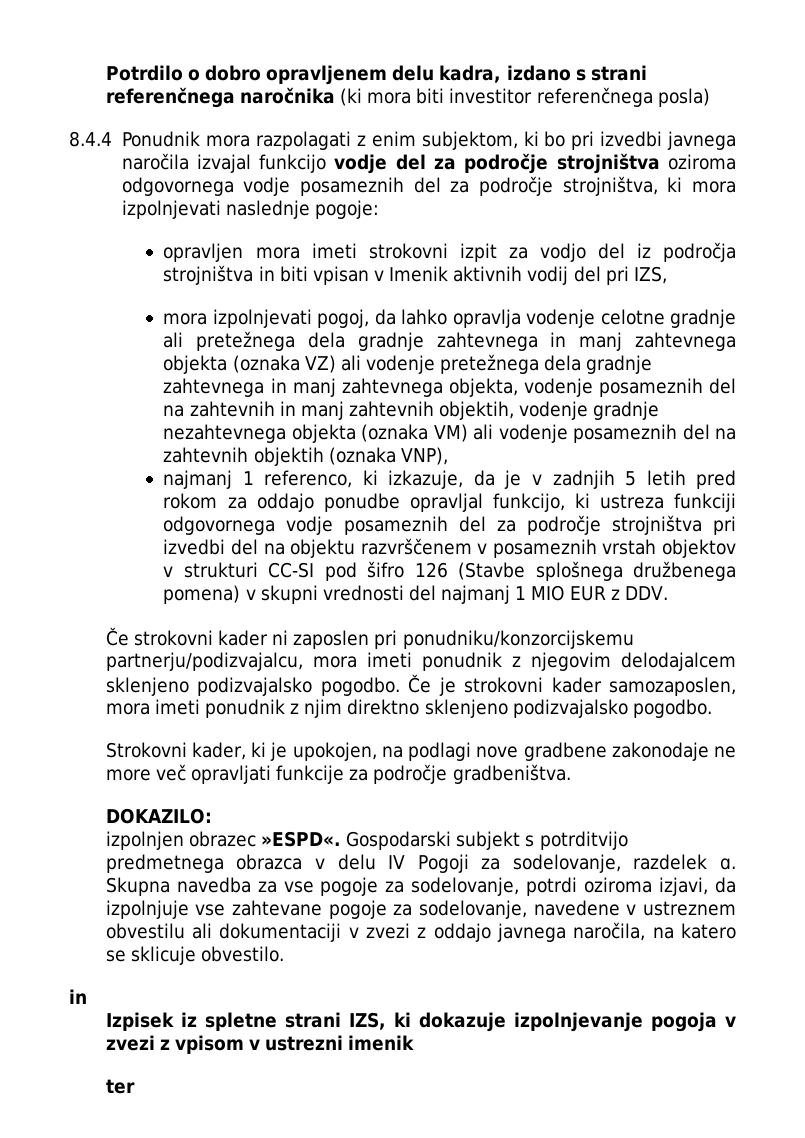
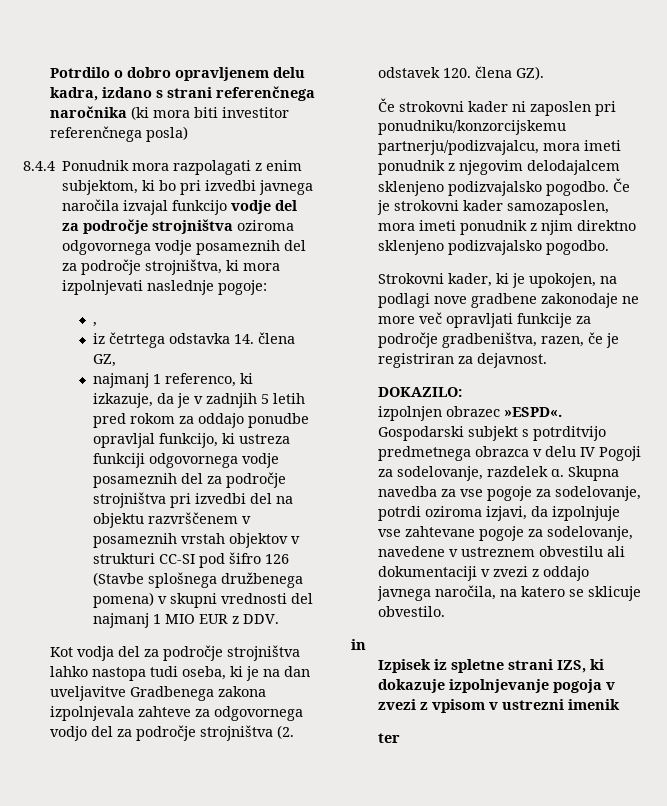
- opravljen mora imeti strokovni izpit za vodjo del iz področja strojništva in biti vpisan v Imenik aktivnih vodij del pri IZS,
- mora izpolnjevati pogoj, da lahko opravlja vodenje celotne gradnje ali pretežnega dela gradnje zahtevnega in manj zahtevnega objekta (oznaka VZ) ali vodenje pretežnega dela gradnje zahtevnega in manj zahtevnega objekta, vodenje posameznih del na zahtevnih in manj zahtevnih objektih, vodenje gradnje nezahtevnega objekta (oznaka VM) ali vodenje posameznih del na zahtevnih objektih (oznaka VNP),
+ ,
+ iz četrtega odstavka 14. člena GZ,
+ Kot vodja del za področje strojništva lahko nastopa tudi oseba, ki je na dan uveljavitve Gradbenega zakona izpolnjevala zahteve za odgovornega vodjo del za področje strojništva (2. odstavek 120. člena GZ).
- Strokovni kader, ki je upokojen, na podlagi nove gradbene zakonodaje ne more več opravljati funkcije za področje gradbeništva.
+ Strokovni kader, ki je upokojen, na podlagi nove gradbene zakonodaje ne more več opravljati funkcije za področje gradbeništva, razen, če je registriran za dejavnost.

